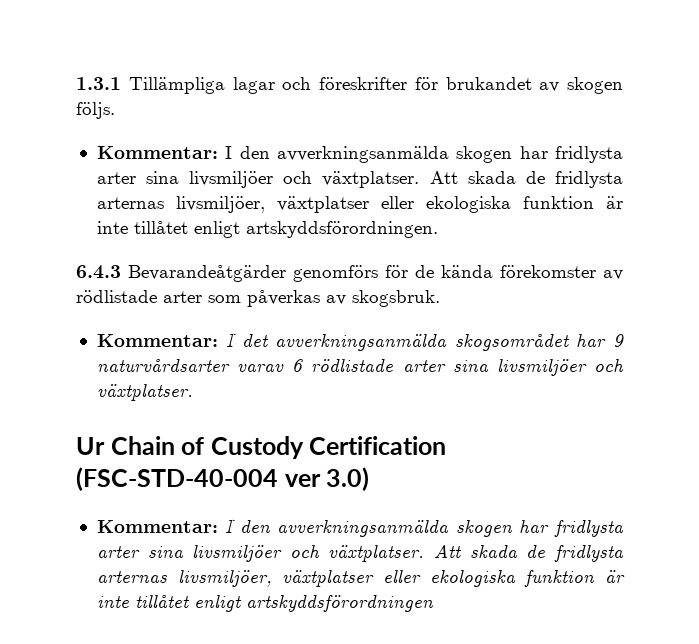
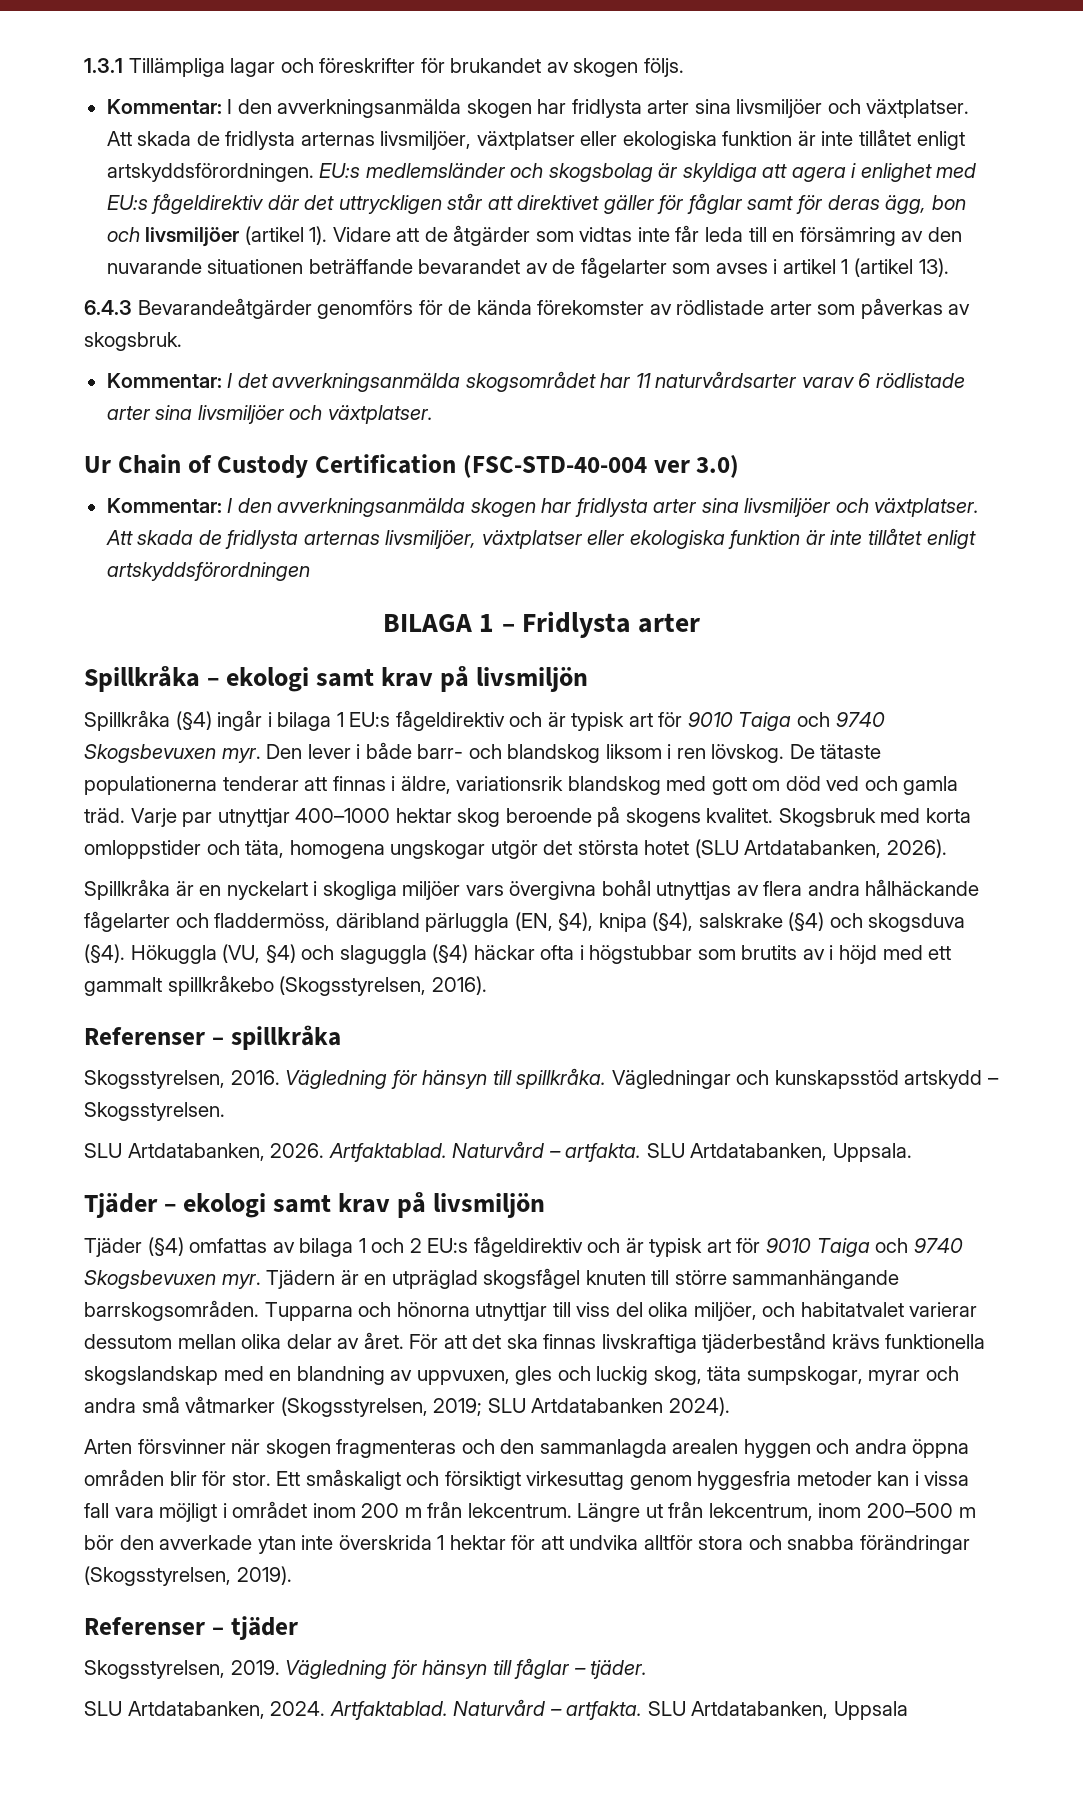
+ EU:s medlemsländer och skogsbolag är skyldiga att agera i enlighet med EU:s fågeldirektiv där det uttryckligen står att direktivet gäller för fåglar samt för deras ägg, bon och livsmiljöer (artikel 1). Vidare att de åtgärder som vidtas inte får leda till en försämring av den nuvarande situationen beträffande bevarandet av de fågelarter som avses i artikel 1 (artikel 13).
- Kommentar: I det avverkningsanmälda skogsområdet har 9 naturvårdsarter varav 6 rödlistade arter sina livsmiljöer och växtplatser.
+ Kommentar: I det avverkningsanmälda skogsområdet har 11 naturvårdsarter varav 6 rödlistade arter sina livsmiljöer och växtplatser.
+ BILAGA 1 – Fridlysta arter
+ Spillkråka – ekologi samt krav på livsmiljön
+ Spillkråka (§4) ingår i bilaga 1 EU:s fågeldirektiv och är typisk art för 9010 Taiga och 9740 Skogsbevuxen myr. Den lever i både barr- och blandskog liksom i ren lövskog. De tätaste populationerna tenderar att finnas i äldre, variationsrik blandskog med gott om död ved och gamla träd. Varje par utnyttjar 400–1000 hektar skog beroende på skogens kvalitet. Skogsbruk med korta omloppstider och täta, homogena ungskogar utgör det största hotet (SLU Artdatabanken, 2026).
+ Spillkråka är en nyckelart i skogliga miljöer vars övergivna bohål utnyttjas av flera andra hålhäckande fågelarter och fladdermöss, däribland pärluggla (EN, §4), knipa (§4), salskrake (§4) och skogsduva (§4). Hökuggla (VU, §4) och slaguggla (§4) häckar ofta i högstubbar som brutits av i höjd med ett gammalt spillkråkebo (Skogsstyrelsen, 2016).
+ Referenser – spillkråka
+ Skogsstyrelsen, 2016. Vägledning för hänsyn till spillkråka. Vägledningar och kunskapsstöd artskydd – Skogsstyrelsen.
+ SLU Artdatabanken, 2026. Artfaktablad. Naturvård – artfakta. SLU Artdatabanken, Uppsala.
+ Tjäder – ekologi samt krav på livsmiljön
+ Tjäder (§4) omfattas av bilaga 1 och 2 EU:s fågeldirektiv och är typisk art för 9010 Taiga och 9740 Skogsbevuxen myr. Tjädern är en utpräglad skogsfågel knuten till större sammanhängande barrskogsområden. Tupparna och hönorna utnyttjar till viss del olika miljöer, och habitatvalet varierar dessutom mellan olika delar av året. För att det ska finnas livskraftiga tjäderbestånd krävs funktionella skogslandskap med en blandning av uppvuxen, gles och luckig skog, täta sumpskogar, myrar och andra små våtmarker (Skogsstyrelsen, 2019; SLU Artdatabanken 2024).
+ Arten försvinner när skogen fragmenteras och den sammanlagda arealen hyggen och andra öppna områden blir för stor. Ett småskaligt och försiktigt virkesuttag genom hyggesfria metoder kan i vissa fall vara möjligt i området inom 200 m från lekcentrum. Längre ut från lekcentrum, inom 200–500 m bör den avverkade ytan inte överskrida 1 hektar för att undvika alltför stora och snabba förändringar (Skogsstyrelsen, 2019).
+ Referenser – tjäder
+ Skogsstyrelsen, 2019. Vägledning för hänsyn till fåglar – tjäder.
+ SLU Artdatabanken, 2024. Artfaktablad. Naturvård – artfakta. SLU Artdatabanken, Uppsala

